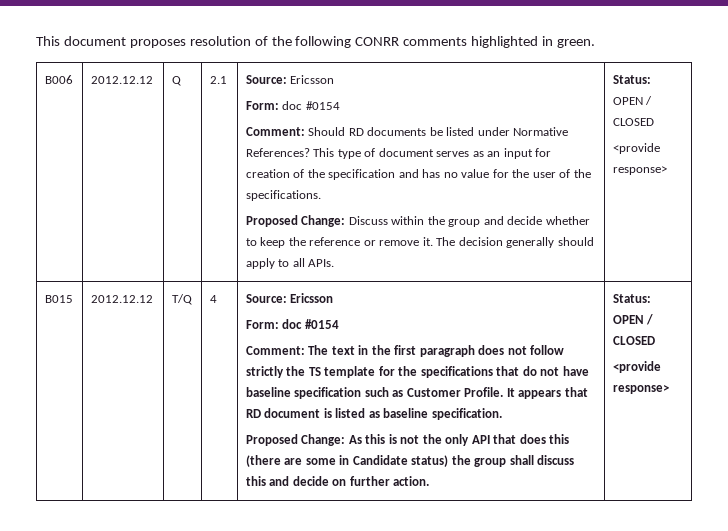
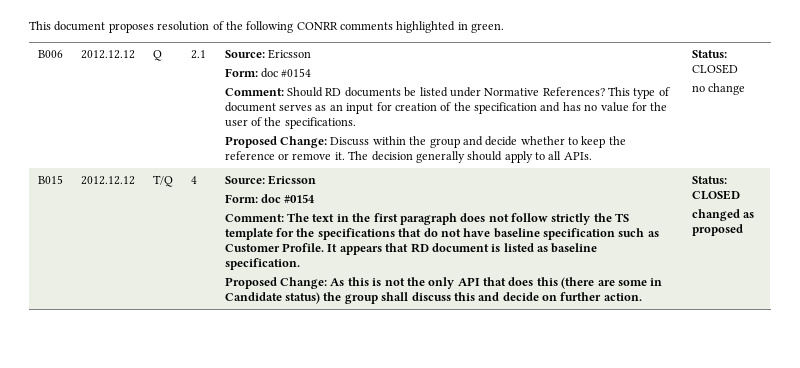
- The decision generally should apply to all APIs. | Status: OPEN / CLOSED
- <provide response>
+ The decision generally should apply to all APIs. | Status: CLOSED
+ no change
- Proposed Change: As this is not the only API that does this (there are some in Candidate status) the group shall discuss this and decide on further action. | Status: OPEN / CLOSED
- <provide response>
+ Proposed Change: As this is not the only API that does this (there are some in Candidate status) the group shall discuss this and decide on further action. | Status: CLOSED
+ changed as proposed

